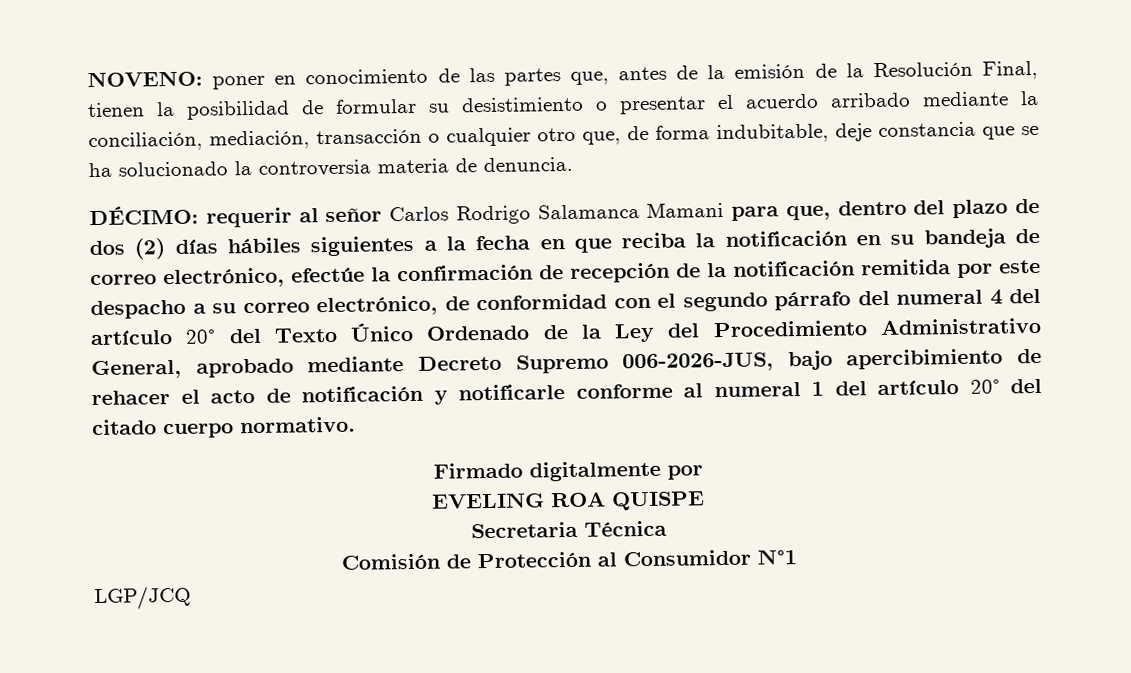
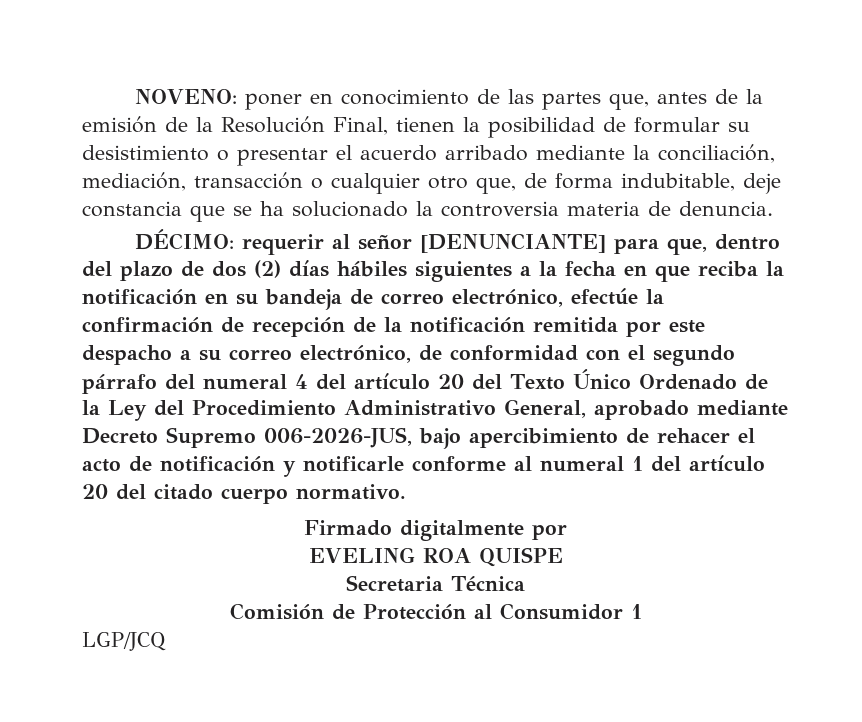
- requerir al señor Carlos Rodrigo Salamanca Mamani para que, dentro del plazo de dos (2) días hábiles siguientes a la fecha en que reciba la notificación en su bandeja de correo electrónico, efectúe la confirmación de recepción de la notificación remitida por este despacho a su correo electrónico, de conformidad con el segundo párrafo del numeral 4 del artículo 20° del Texto Único Ordenado de la Ley del Procedimiento Administrativo General, aprobado mediante Decreto Supremo 006-2026-JUS, bajo apercibimiento de rehacer el acto de notificación y notificarle conforme al numeral 1 del artículo 20° del citado cuerpo normativo.
+ requerir al señor [DENUNCIANTE] para que, dentro del plazo de dos (2) días hábiles siguientes a la fecha en que reciba la notificación en su bandeja de correo electrónico, efectúe la confirmación de recepción de la notificación remitida por este despacho a su correo electrónico, de conformidad con el segundo párrafo del numeral 4 del artículo 20 del Texto Único Ordenado de la Ley del Procedimiento Administrativo General, aprobado mediante Decreto Supremo 006-2026-JUS, bajo apercibimiento de rehacer el acto de notificación y notificarle conforme al numeral 1 del artículo 20 del citado cuerpo normativo.
- Comisión de Protección al Consumidor N°1
+ Comisión de Protección al Consumidor 1

